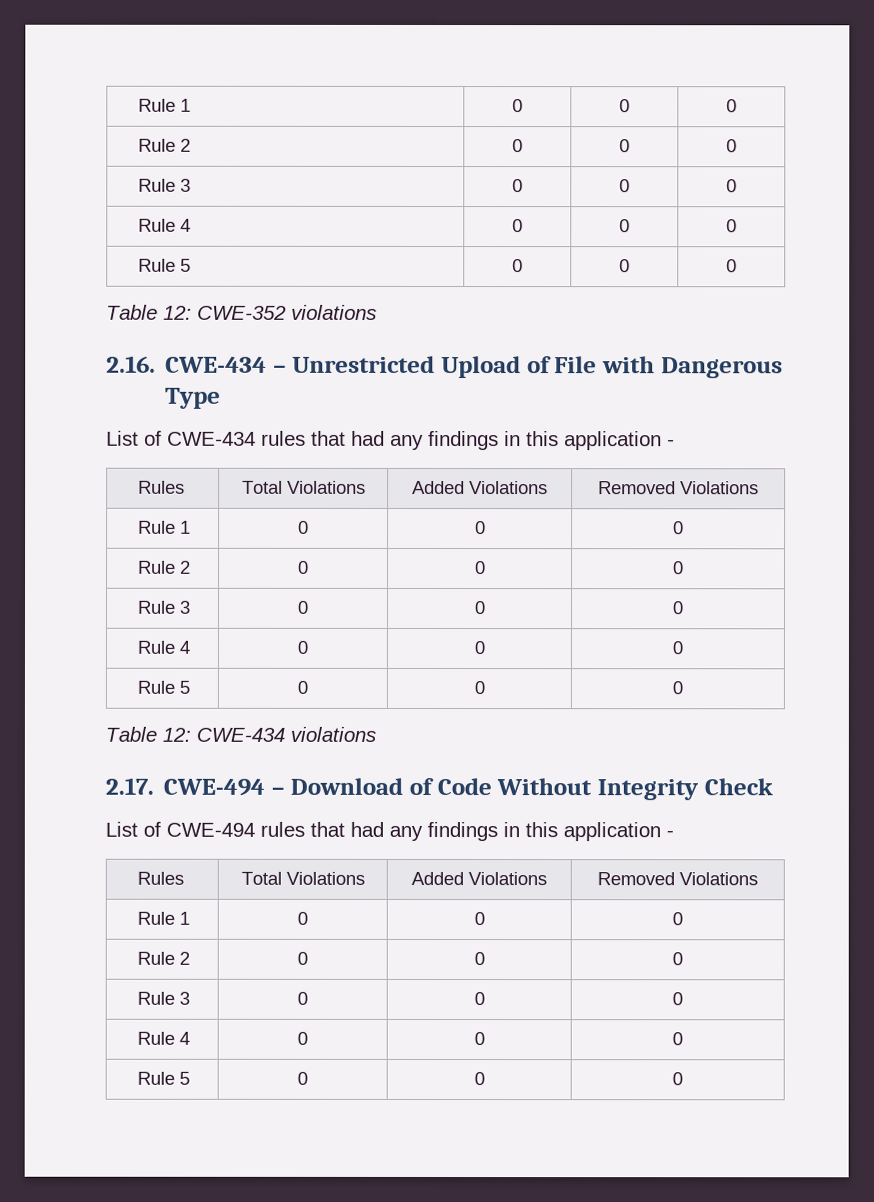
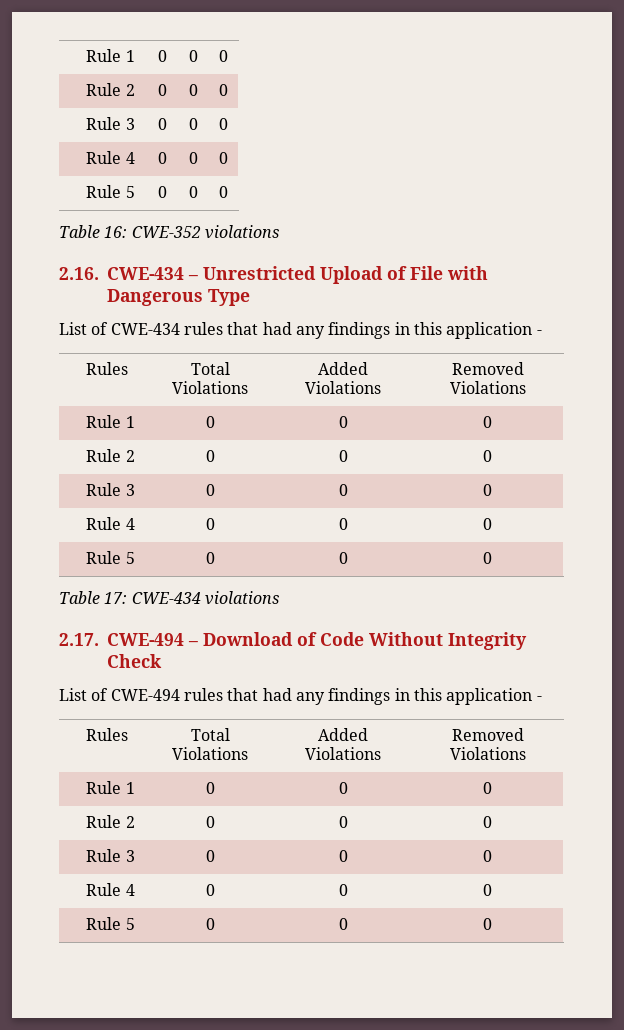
- Table 12: CWE-352 violations
+ Table 16: CWE-352 violations
- Table 12: CWE-434 violations
+ Table 17: CWE-434 violations

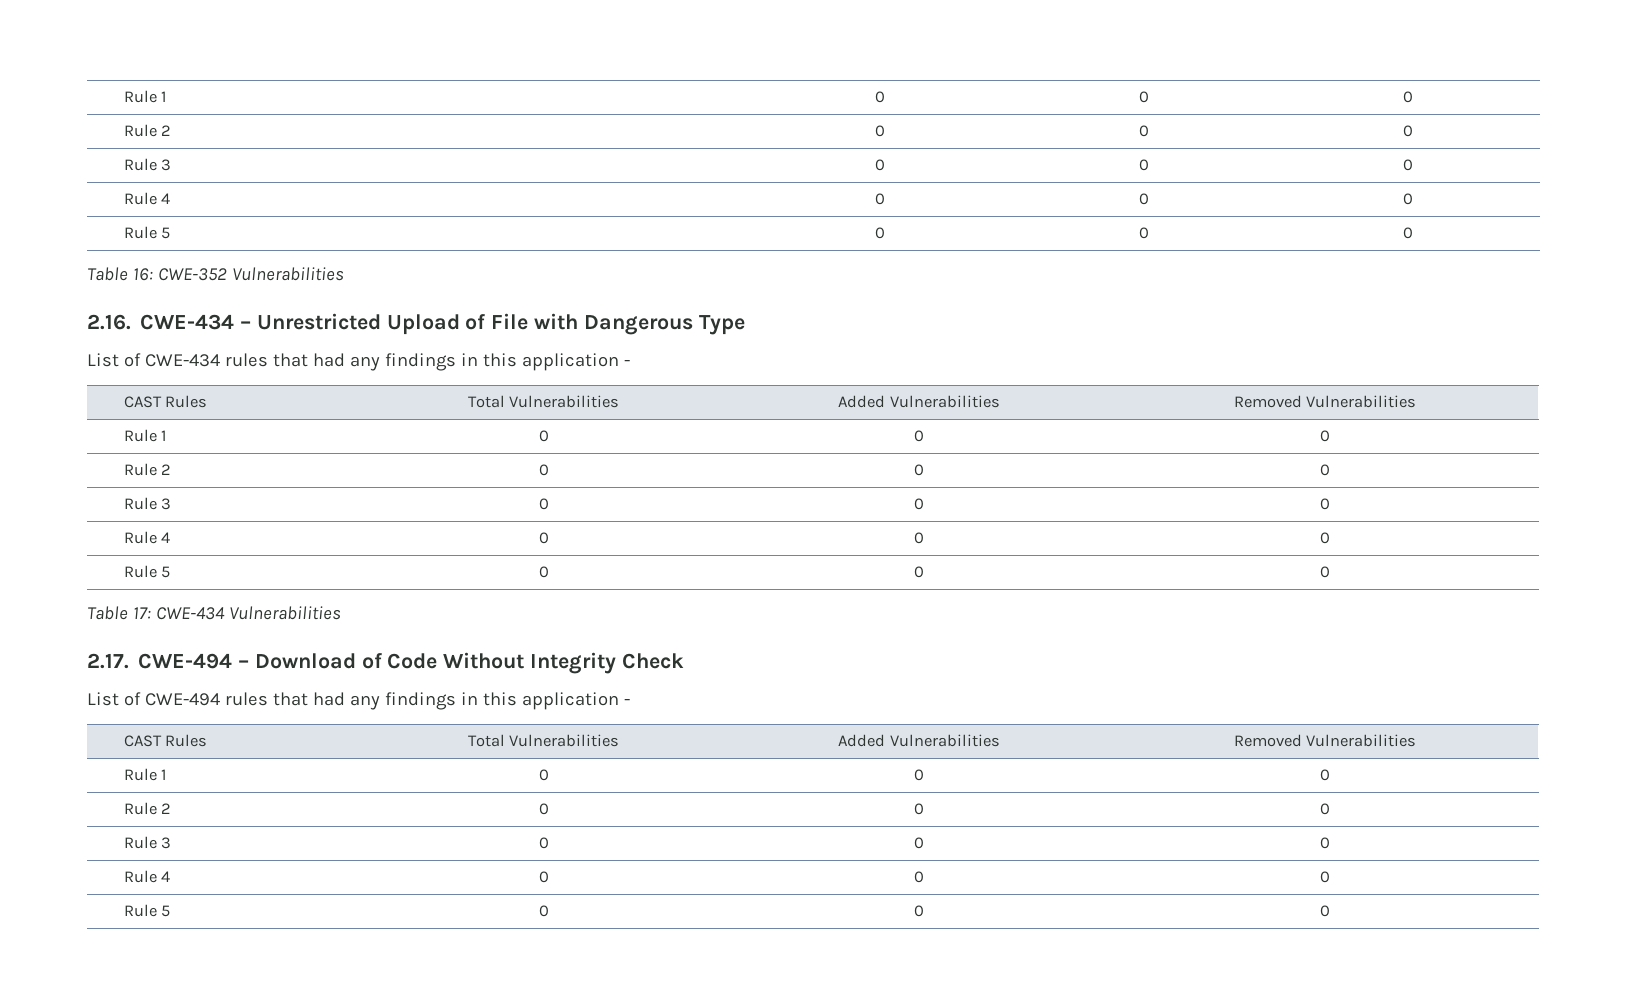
- Table 16: CWE-352 violations
+ Table 16: CWE-352 Vulnerabilities
  List of CWE-434 rules that had any findings in this application -
- Rules | Total Violations | Added Violations | Removed Violations
+ CAST Rules | Total Vulnerabilities | Added Vulnerabilities | Removed Vulnerabilities
- Table 17: CWE-434 violations
+ Table 17: CWE-434 Vulnerabilities
  List of CWE-494 rules that had any findings in this application -
- Rules | Total Violations | Added Violations | Removed Violations
+ CAST Rules | Total Vulnerabilities | Added Vulnerabilities | Removed Vulnerabilities

